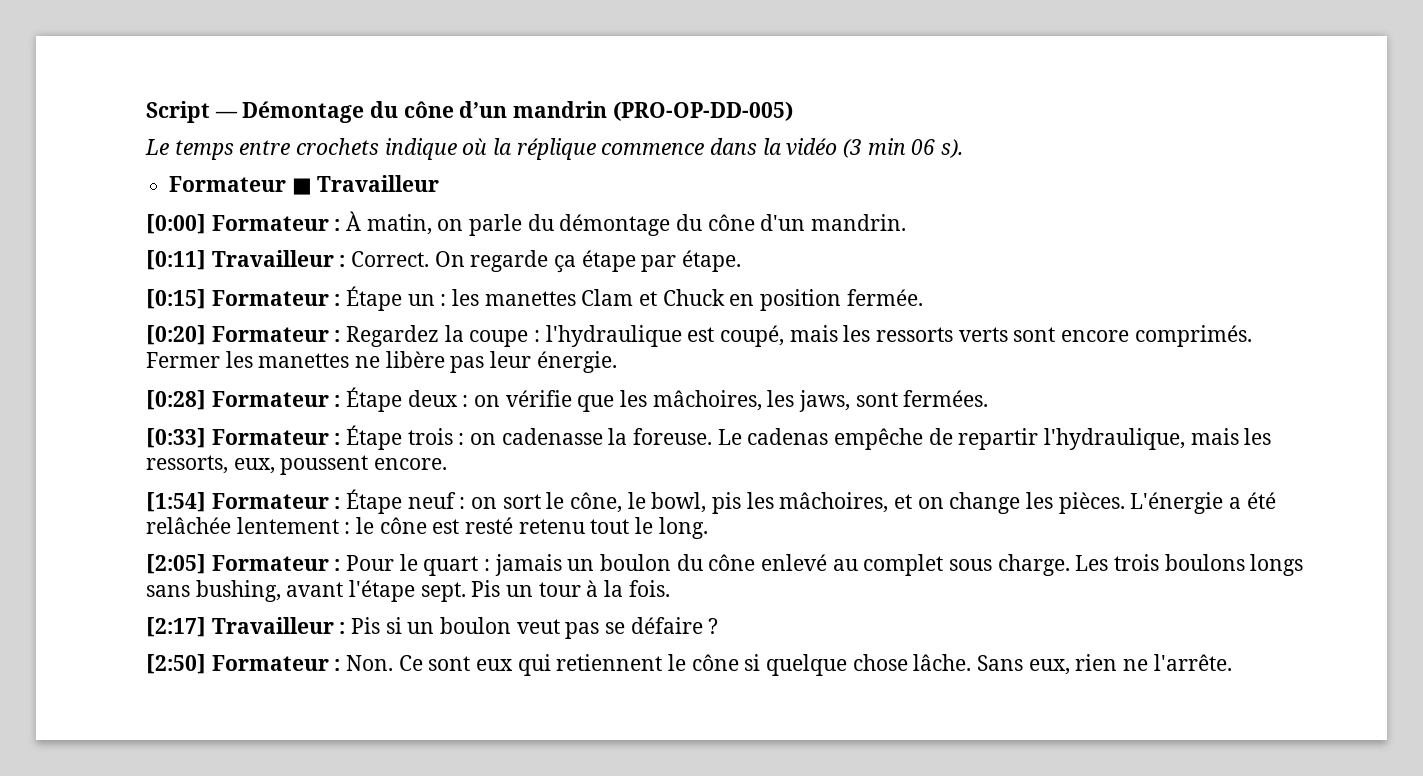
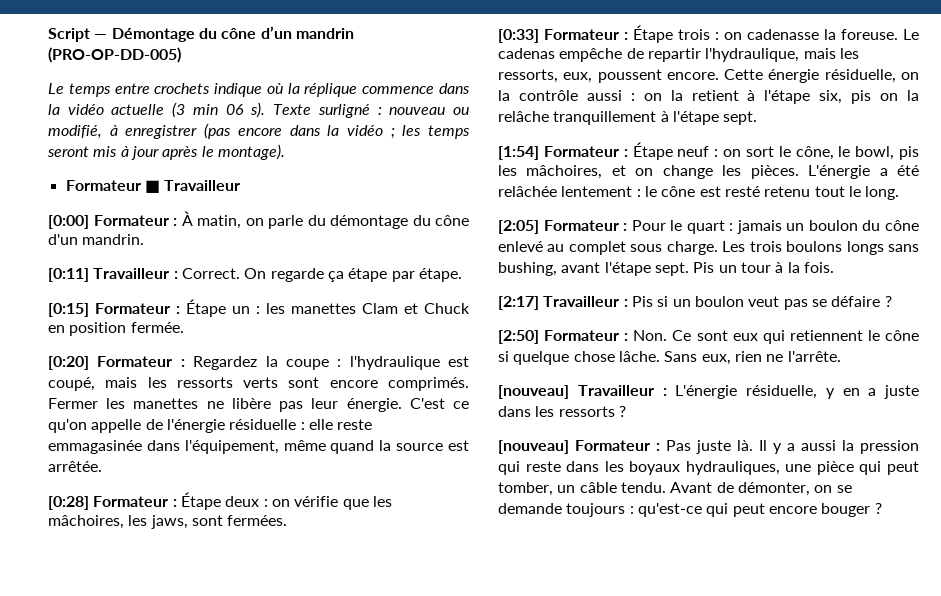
- Le temps entre crochets indique où la réplique commence dans la vidéo (3 min 06 s).
+ Le temps entre crochets indique où la réplique commence dans la vidéo actuelle (3 min 06 s). Texte surligné : nouveau ou modifié, à enregistrer (pas encore dans la vidéo ; les temps seront mis à jour après le montage).
+ C'est ce qu'on appelle de l'énergie résiduelle : elle reste emmagasinée dans l'équipement, même quand la source est arrêtée.
+ Cette énergie résiduelle, on la contrôle aussi : on la retient à l'étape six, pis on la relâche tranquillement à l'étape sept.
+ [nouveau] Travailleur : L'énergie résiduelle, y en a juste dans les ressorts ?
+ [nouveau] Formateur : Pas juste là. Il y a aussi la pression qui reste dans les boyaux hydrauliques, une pièce qui peut tomber, un câble tendu. Avant de démonter, on se demande toujours : qu'est-ce qui peut encore bouger ?

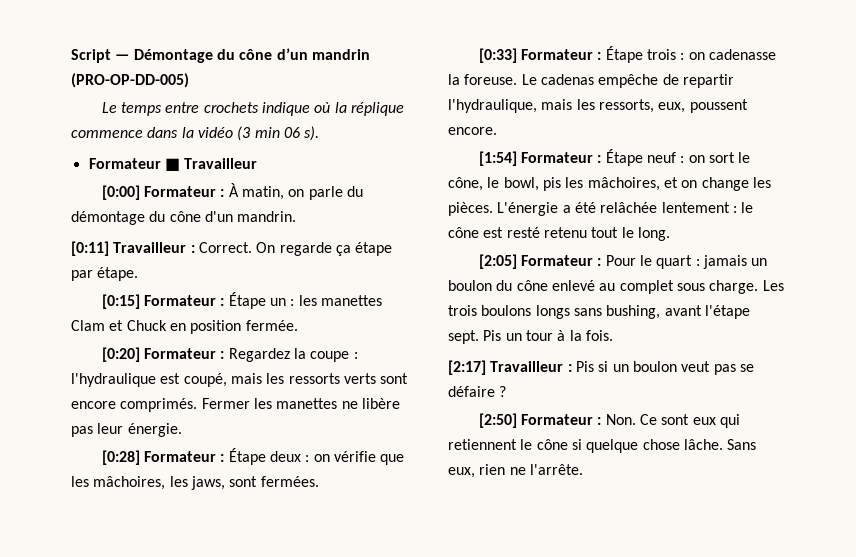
- Le temps entre crochets indique où la réplique commence dans la vidéo actuelle (3 min 06 s). Texte surligné : nouveau ou modifié, à enregistrer (pas encore dans la vidéo ; les temps seront mis à jour après le montage).
+ Le temps entre crochets indique où la réplique commence dans la vidéo (3 min 06 s).
- C'est ce qu'on appelle de l'énergie résiduelle : elle reste emmagasinée dans l'équipement, même quand la source est arrêtée.
- Cette énergie résiduelle, on la contrôle aussi : on la retient à l'étape six, pis on la relâche tranquillement à l'étape sept.
- [nouveau] Travailleur : L'énergie résiduelle, y en a juste dans les ressorts ?
- [nouveau] Formateur : Pas juste là. Il y a aussi la pression qui reste dans les boyaux hydrauliques, une pièce qui peut tomber, un câble tendu. Avant de démonter, on se demande toujours : qu'est-ce qui peut encore bouger ?

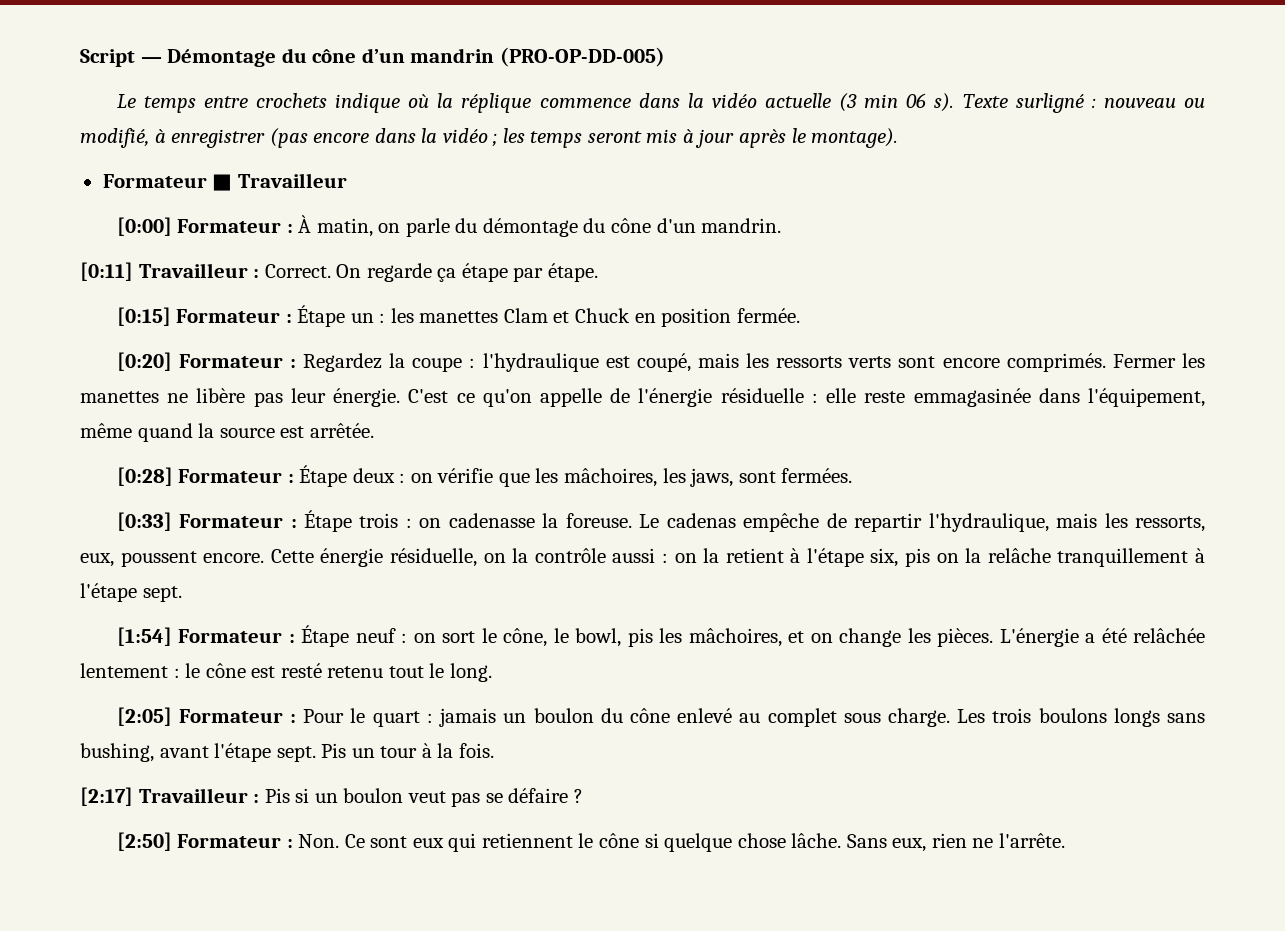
- Le temps entre crochets indique où la réplique commence dans la vidéo (3 min 06 s).
+ Le temps entre crochets indique où la réplique commence dans la vidéo actuelle (3 min 06 s). Texte surligné : nouveau ou modifié, à enregistrer (pas encore dans la vidéo ; les temps seront mis à jour après le montage).
+ C'est ce qu'on appelle de l'énergie résiduelle : elle reste emmagasinée dans l'équipement, même quand la source est arrêtée.
+ Cette énergie résiduelle, on la contrôle aussi : on la retient à l'étape six, pis on la relâche tranquillement à l'étape sept.

